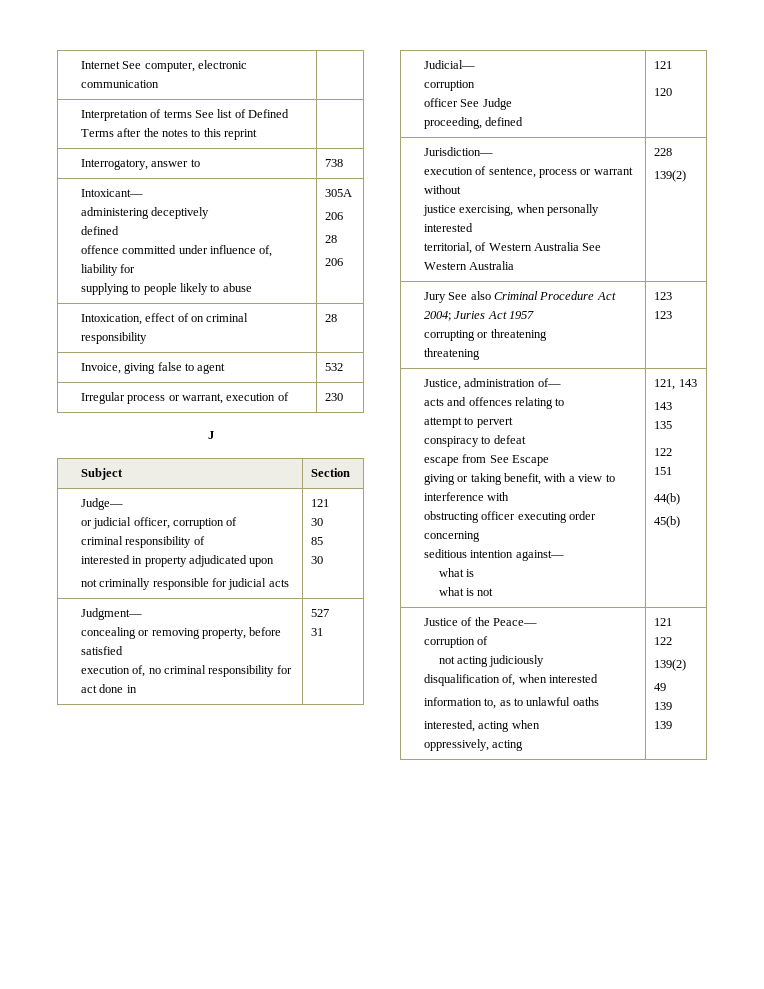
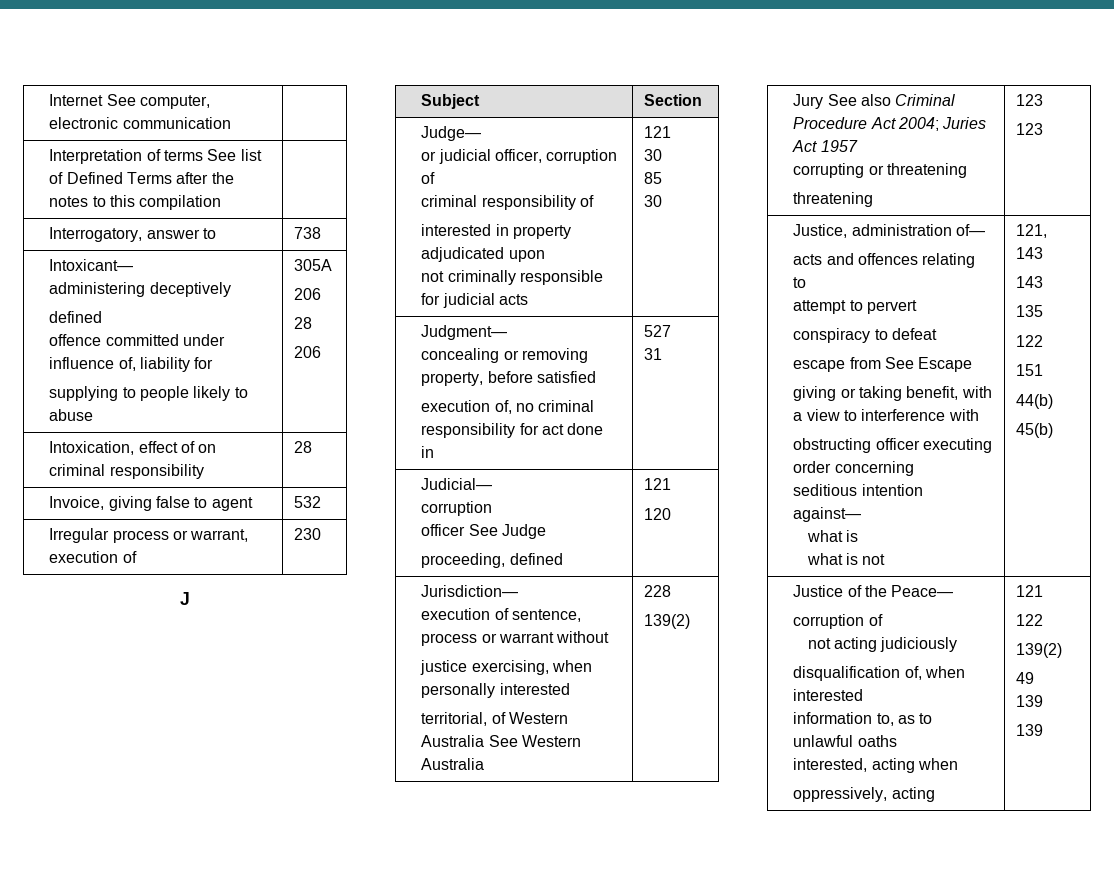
- Interpretation of terms See list of Defined Terms after the notes to this reprint |
+ Interpretation of terms See list of Defined Terms after the notes to this compilation |

